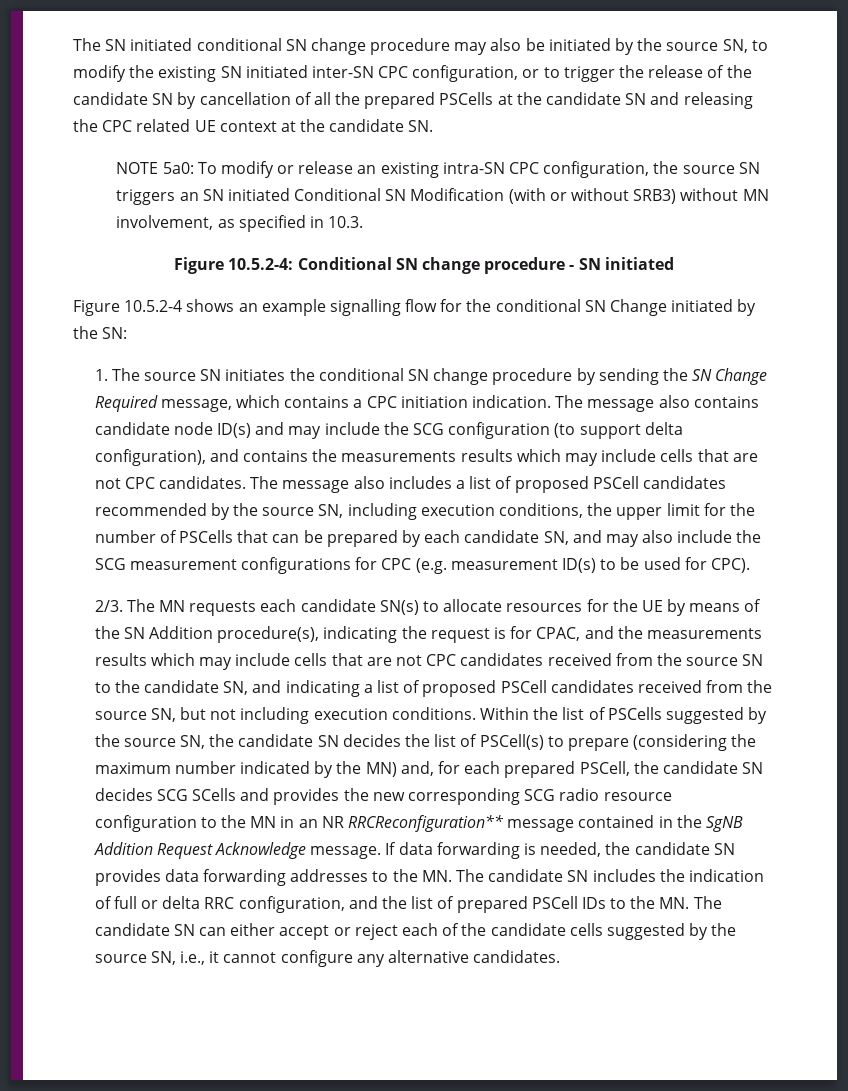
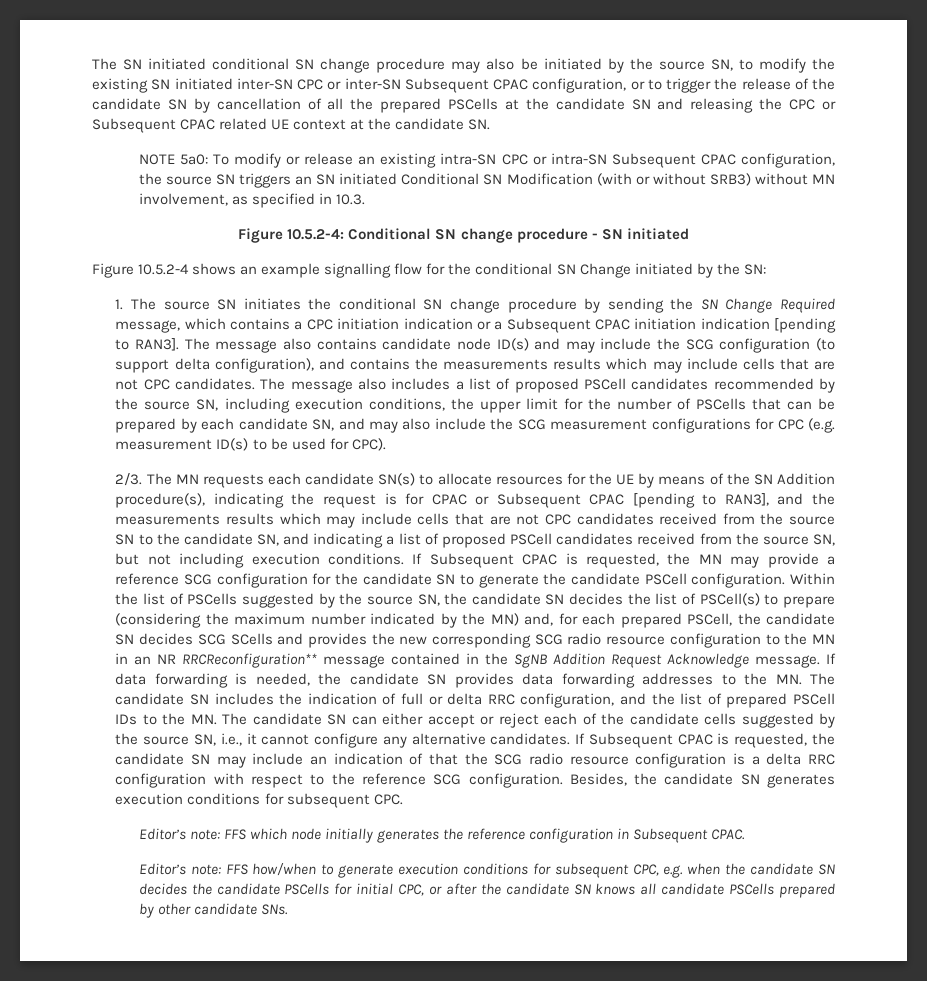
- The SN initiated conditional SN change procedure may also be initiated by the source SN, to modify the existing SN initiated inter-SN CPC configuration, or to trigger the release of the candidate SN by cancellation of all the prepared PSCells at the candidate SN and releasing the CPC related UE context at the candidate SN.
+ The SN initiated conditional SN change procedure may also be initiated by the source SN, to modify the existing SN initiated inter-SN CPC or inter-SN Subsequent CPAC configuration, or to trigger the release of the candidate SN by cancellation of all the prepared PSCells at the candidate SN and releasing the CPC or Subsequent CPAC related UE context at the candidate SN.
- NOTE 5a0: To modify or release an existing intra-SN CPC configuration, the source SN triggers an SN initiated Conditional SN Modification (with or without SRB3) without MN involvement, as specified in 10.3.
+ NOTE 5a0: To modify or release an existing intra-SN CPC or intra-SN Subsequent CPAC configuration, the source SN triggers an SN initiated Conditional SN Modification (with or without SRB3) without MN involvement, as specified in 10.3.
- 1. The source SN initiates the conditional SN change procedure by sending the SN Change Required message, which contains a CPC initiation indication.
+ 1. The source SN initiates the conditional SN change procedure by sending the SN Change Required message, which contains a CPC initiation indication or a Subsequent CPAC initiation indication [pending to RAN3].
- The MN requests each candidate SN(s) to allocate resources for the UE by means of the SN Addition procedure(s), indicating the request is for CPAC, and the measurements results which may include cells that are not CPC candidates received from the source SN to the candidate SN, and indicating a list of proposed PSCell candidates received from the source SN, but not including execution conditions.
+ The MN requests each candidate SN(s) to allocate resources for the UE by means of the SN Addition procedure(s), indicating the request is for CPAC or Subsequent CPAC [pending to RAN3], and the measurements results which may include cells that are not CPC candidates received from the source SN to the candidate SN, and indicating a list of proposed PSCell candidates received from the source SN, but not including execution conditions.
+ If Subsequent CPAC is requested, the MN may provide a reference SCG configuration for the candidate SN to generate the candidate PSCell configuration.
+ If Subsequent CPAC is requested, the candidate SN may include an indication of that the SCG radio resource configuration is a delta RRC configuration with respect to the reference SCG configuration. Besides, the candidate SN generates execution conditions for subsequent CPC.
+ Editor’s note: FFS which node initially generates the reference configuration in Subsequent CPAC.
+ Editor’s note: FFS how/when to generate execution conditions for subsequent CPC, e.g. when the candidate SN decides the candidate PSCells for initial CPC, or after the candidate SN knows all candidate PSCells prepared by other candidate SNs.

